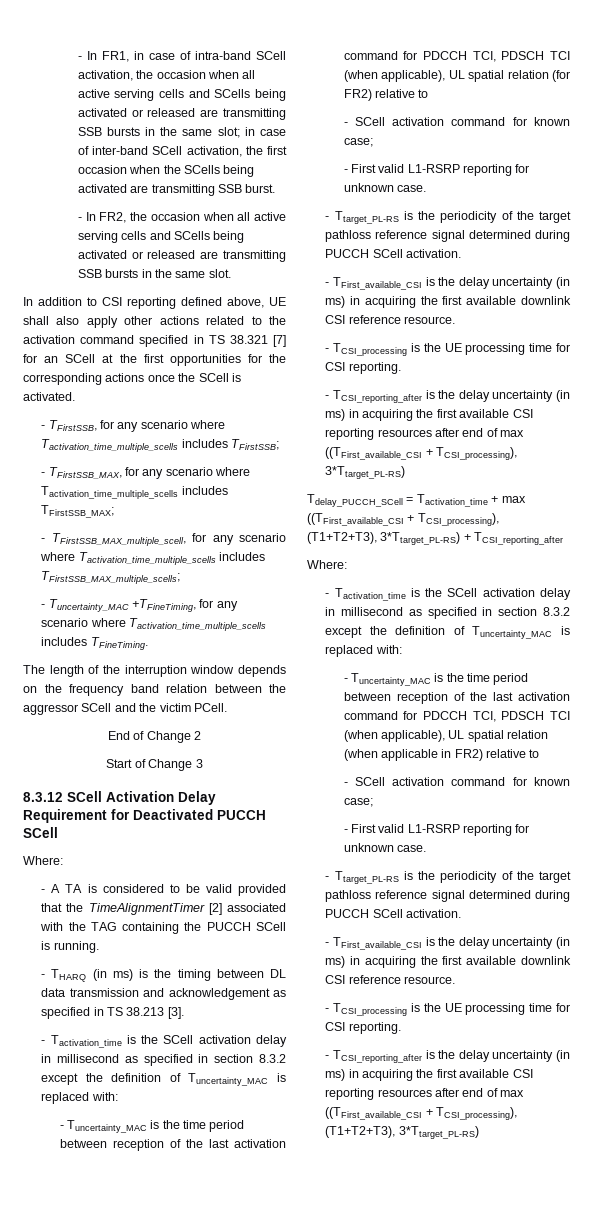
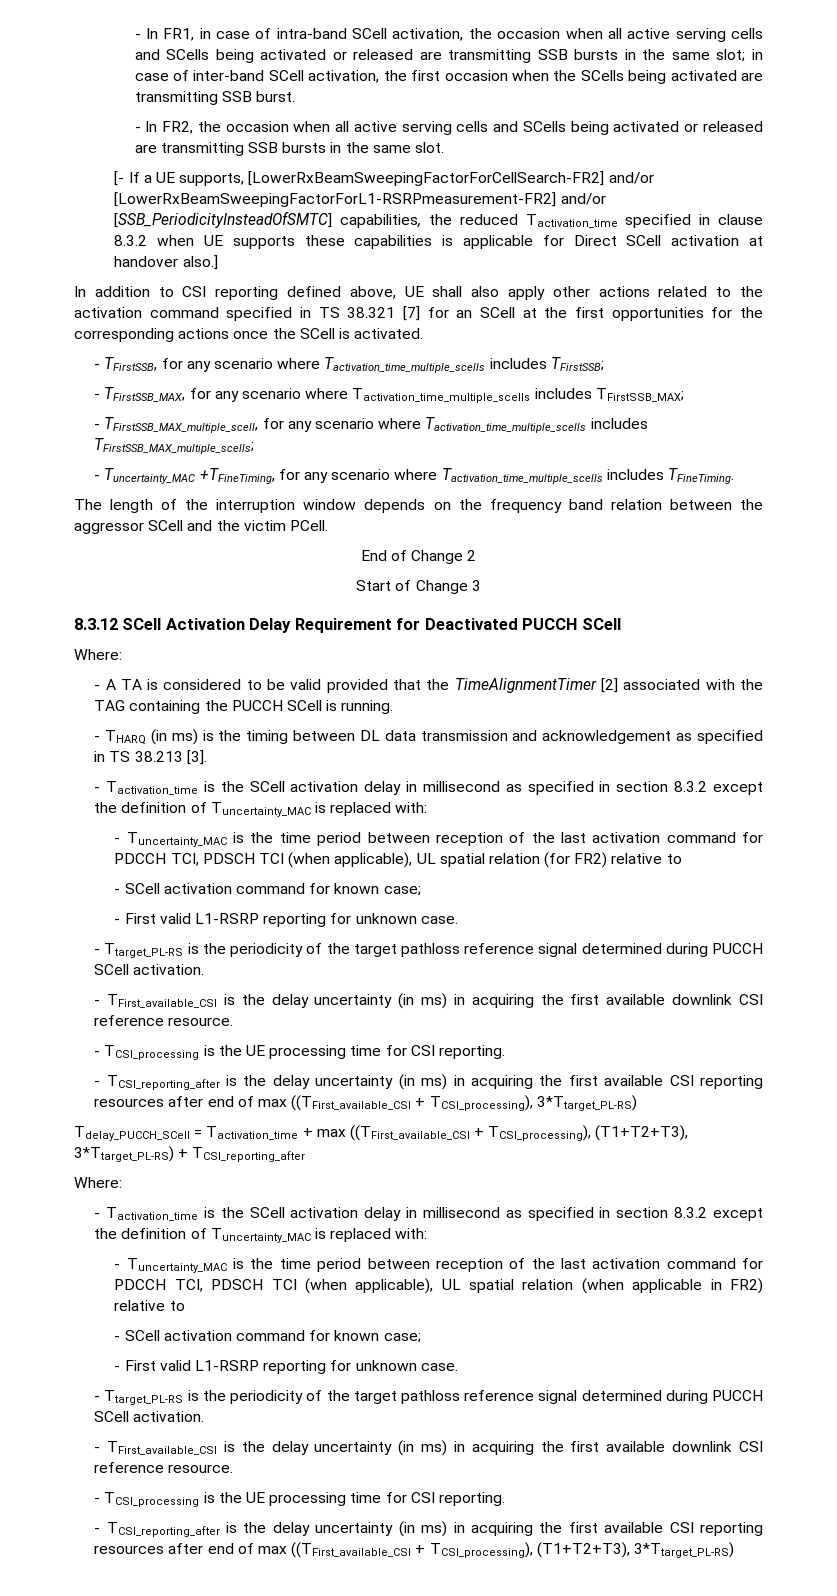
+ [- If a UE supports, [LowerRxBeamSweepingFactorForCellSearch-FR2] and/or [LowerRxBeamSweepingFactorForL1-RSRPmeasurement-FR2] and/or [SSB_PeriodicityInsteadOfSMTC] capabilities, the reduced Tactivation_time specified in clause 8.3.2 when UE supports these capabilities is applicable for Direct SCell activation at handover also.]

